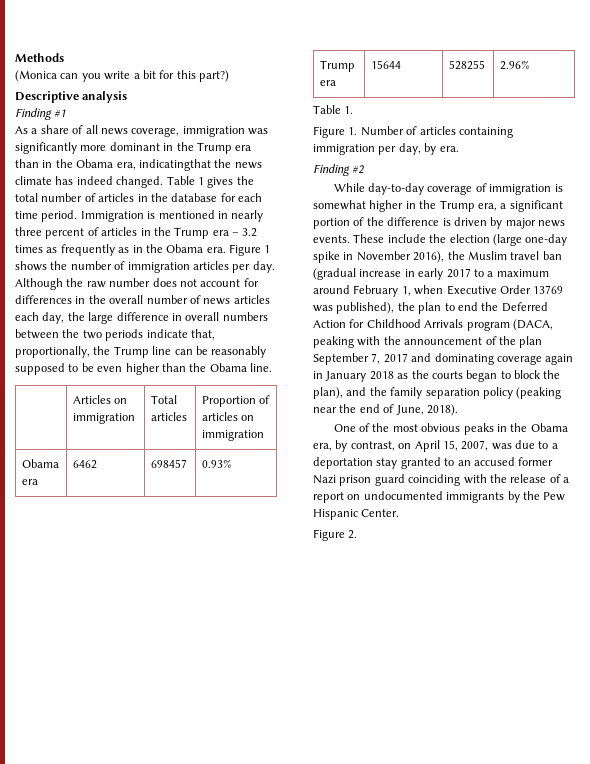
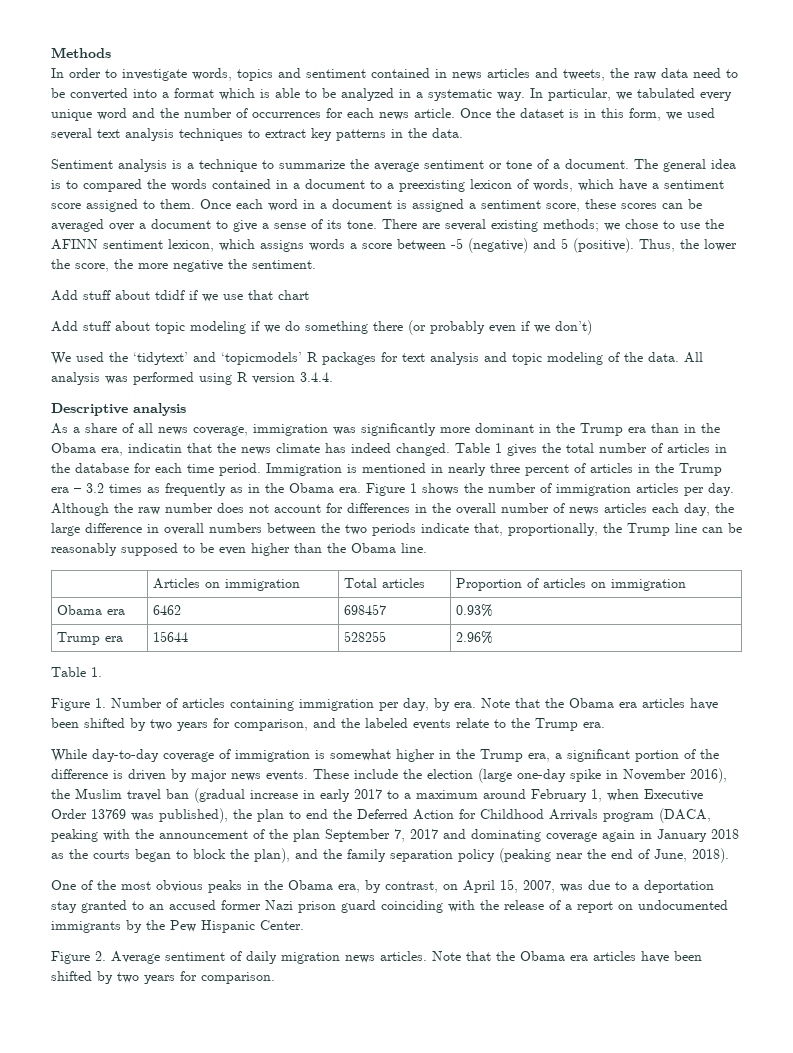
- (Monica can you write a bit for this part?)
+ In order to investigate words, topics and sentiment contained in news articles and tweets, the raw data need to be converted into a format which is able to be analyzed in a systematic way. In particular, we tabulated every unique word and the number of occurrences for each news article. Once the dataset is in this form, we used several text analysis techniques to extract key patterns in the data.
+ Sentiment analysis is a technique to summarize the average sentiment or tone of a document. The general idea is to compared the words contained in a document to a preexisting lexicon of words, which have a sentiment score assigned to them. Once each word in a document is assigned a sentiment score, these scores can be averaged over a document to give a sense of its tone. There are several existing methods; we chose to use the AFINN sentiment lexicon, which assigns words a score between -5 (negative) and 5 (positive). Thus, the lower the score, the more negative the sentiment.
+ Add stuff about tdidf if we use that chart
+ Add stuff about topic modeling if we do something there (or probably even if we don’t)
+ We used the ‘tidytext’ and ‘topicmodels’ R packages for text analysis and topic modeling of the data. All analysis was performed using R version 3.4.4.
- Finding #1
- As a share of all news coverage, immigration was significantly more dominant in the Trump era than in the Obama era, indicatingthat the news climate has indeed changed.
+ As a share of all news coverage, immigration was significantly more dominant in the Trump era than in the Obama era, indicatin that the news climate has indeed changed.
- Figure 1. Number of articles containing immigration per day, by era.
- Finding #2
+ Figure 1. Number of articles containing immigration per day, by era. Note that the Obama era articles have been shifted by two years for comparison, and the labeled events relate to the Trump era.
- Figure 2.
+ Figure 2. Average sentiment of daily migration news articles. Note that the Obama era articles have been shifted by two years for comparison.

